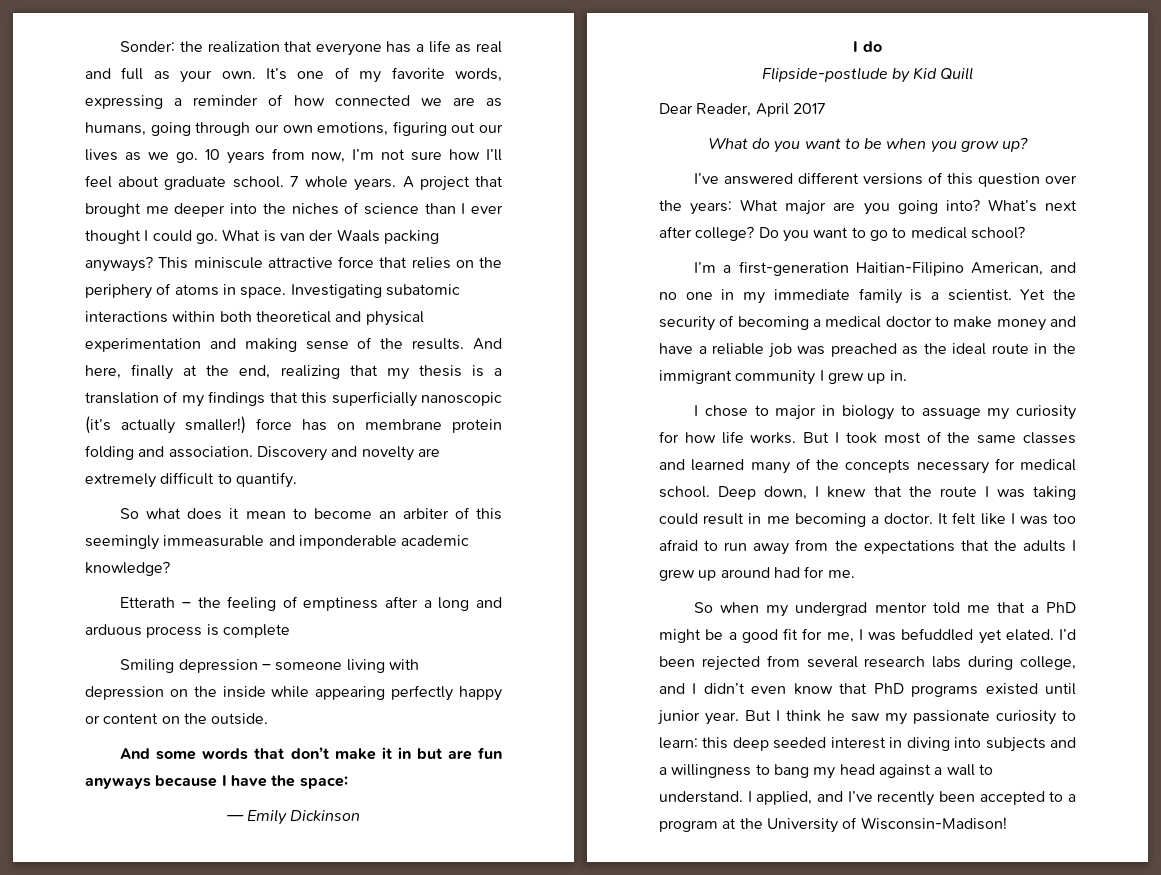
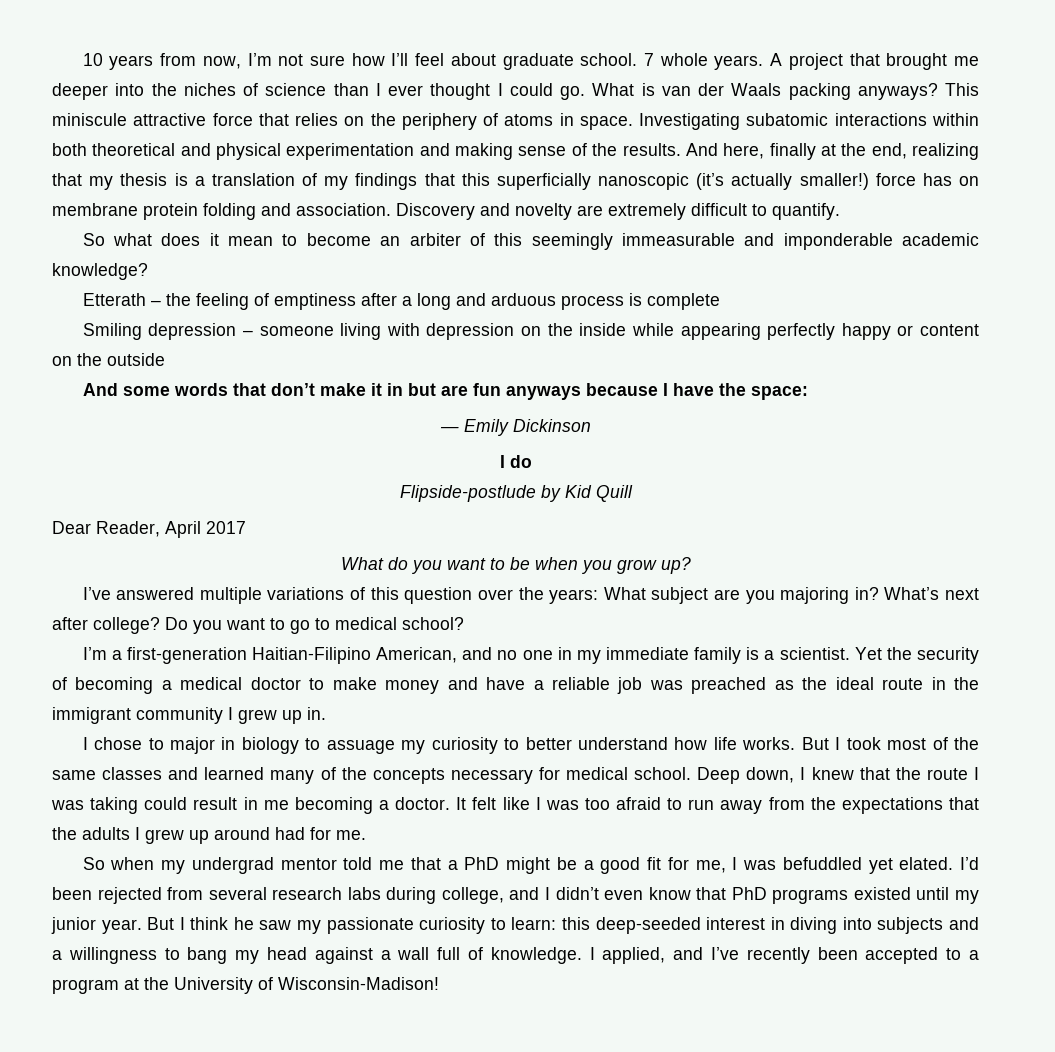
- Sonder: the realization that everyone has a life as real and full as your own. It’s one of my favorite words, expressing a reminder of how connected we are as humans, going through our own emotions, figuring out our lives as we go.
- Smiling depression – someone living with depression on the inside while appearing perfectly happy or content on the outside.
+ Smiling depression – someone living with depression on the inside while appearing perfectly happy or content on the outside
- I’ve answered different versions of this question over the years: What major are you going into?
+ I’ve answered multiple variations of this question over the years: What subject are you majoring in?
- I chose to major in biology to assuage my curiosity for how life works.
+ I chose to major in biology to assuage my curiosity to better understand how life works.
- I’d been rejected from several research labs during college, and I didn’t even know that PhD programs existed until junior year.
+ I’d been rejected from several research labs during college, and I didn’t even know that PhD programs existed until my junior year.
- But I think he saw my passionate curiosity to learn: this deep seeded interest in diving into subjects and a willingness to bang my head against a wall to understand.
+ But I think he saw my passionate curiosity to learn: this deep-seeded interest in diving into subjects and a willingness to bang my head against a wall full of knowledge.

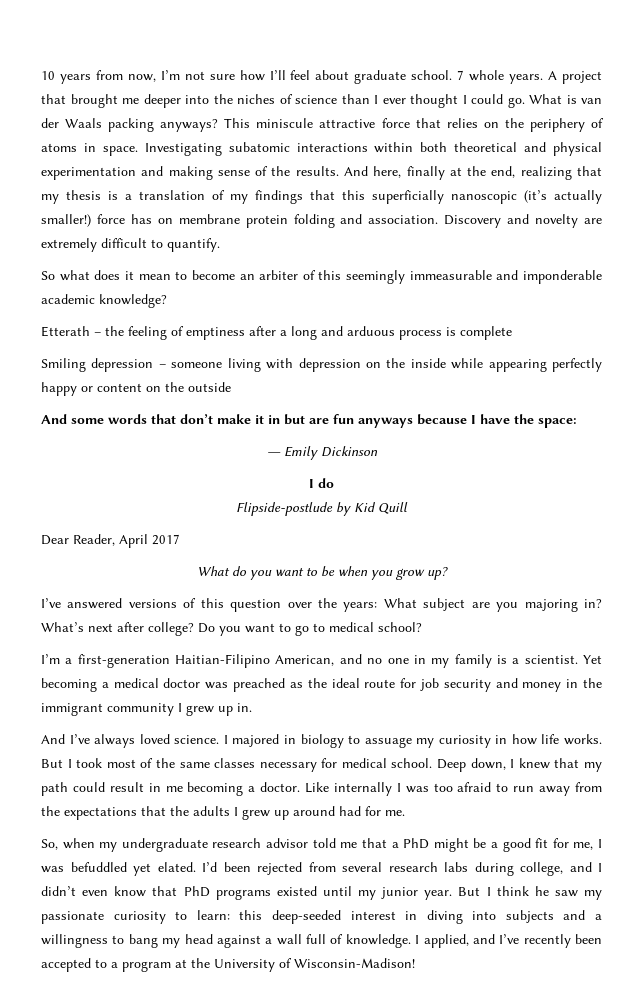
- I’ve answered multiple variations of this question over the years: What subject are you majoring in?
+ I’ve answered versions of this question over the years: What subject are you majoring in?
- I’m a first-generation Haitian-Filipino American, and no one in my immediate family is a scientist.
+ I’m a first-generation Haitian-Filipino American, and no one in my family is a scientist.
- Yet the security of becoming a medical doctor to make money and have a reliable job was preached as the ideal route in the immigrant community I grew up in.
+ Yet becoming a medical doctor was preached as the ideal route for job security and money in the immigrant community I grew up in.
- I chose to major in biology to assuage my curiosity to better understand how life works.
+ And I’ve always loved science. I majored in biology to assuage my curiosity in how life works.
- But I took most of the same classes and learned many of the concepts necessary for medical school.
+ But I took most of the same classes necessary for medical school.
- Deep down, I knew that the route I was taking could result in me becoming a doctor.
+ Deep down, I knew that my path could result in me becoming a doctor.
- It felt like I was too afraid to run away from the expectations that the adults I grew up around had for me.
+ Like internally I was too afraid to run away from the expectations that the adults I grew up around had for me.
- So when my undergrad mentor told me that a PhD might be a good fit for me, I was befuddled yet elated.
+ So, when my undergraduate research advisor told me that a PhD might be a good fit for me, I was befuddled yet elated.

